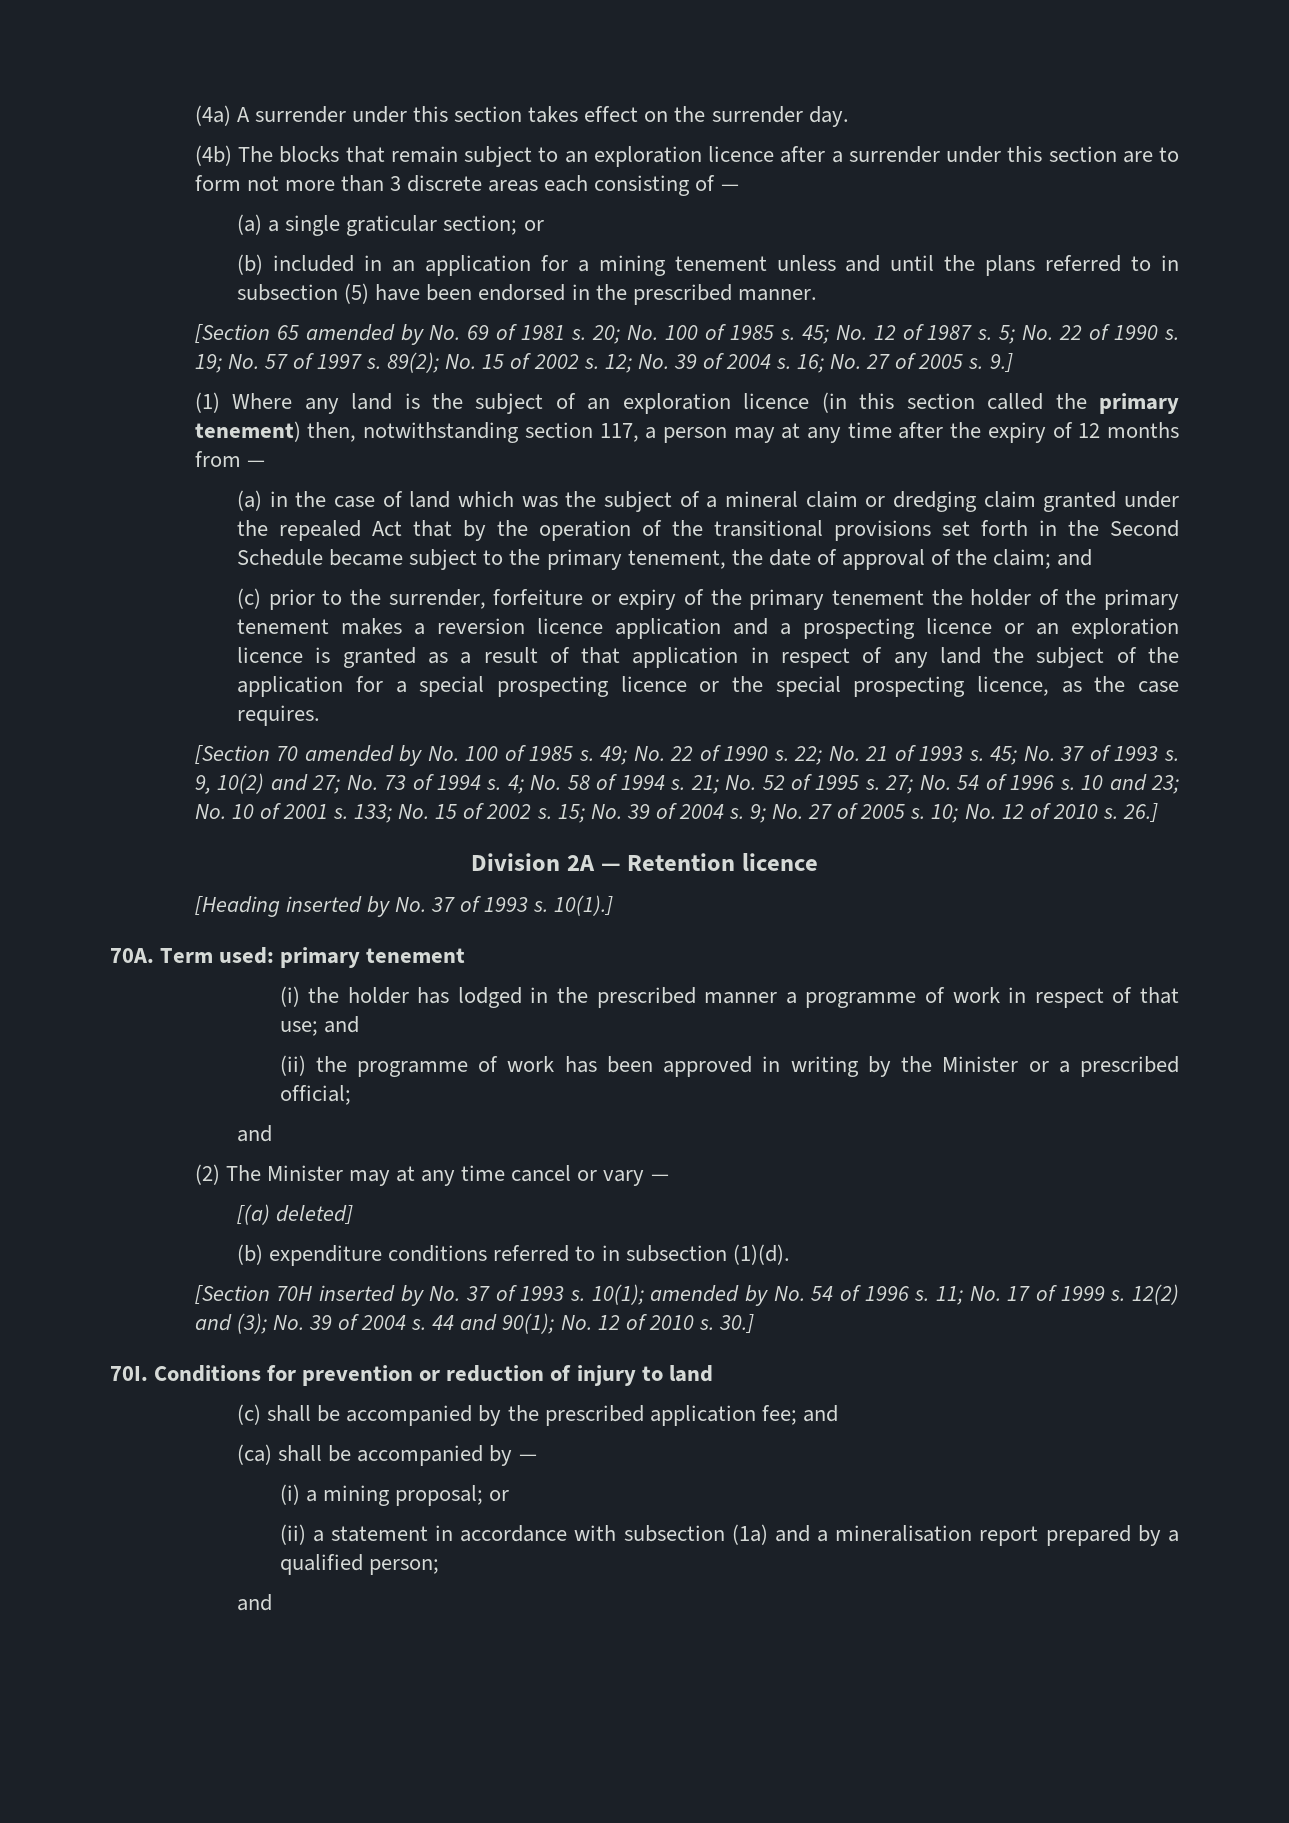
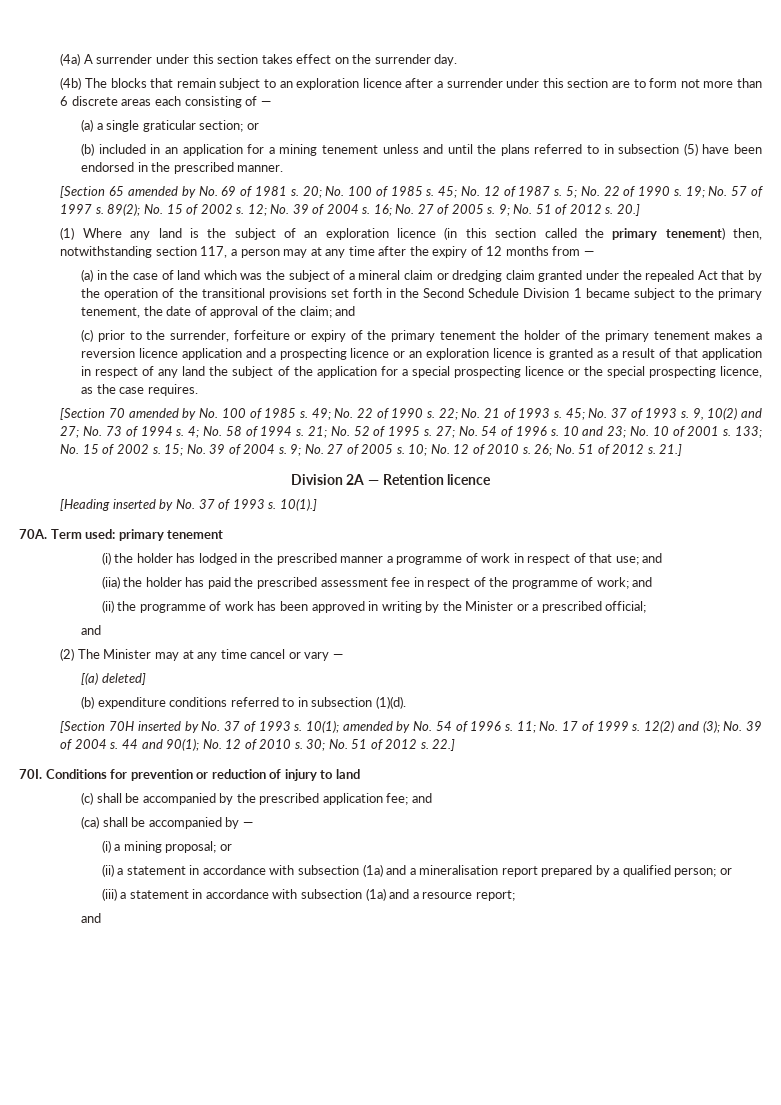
- (4b) The blocks that remain subject to an exploration licence after a surrender under this section are to form not more than 3 discrete areas each consisting of —
+ (4b) The blocks that remain subject to an exploration licence after a surrender under this section are to form not more than 6 discrete areas each consisting of —
- 9.]
+ 9; No. 51 of 2012 s. 20.]
- (a) in the case of land which was the subject of a mineral claim or dredging claim granted under the repealed Act that by the operation of the transitional provisions set forth in the Second Schedule became subject to the primary tenement, the date of approval of the claim; and
+ (a) in the case of land which was the subject of a mineral claim or dredging claim granted under the repealed Act that by the operation of the transitional provisions set forth in the Second Schedule Division 1 became subject to the primary tenement, the date of approval of the claim; and
- 26.]
+ 26; No. 51 of 2012 s. 21.]
+ (iia) the holder has paid the prescribed assessment fee in respect of the programme of work; and
- 30.]
+ 30; No. 51 of 2012 s. 22.]
- (ii) a statement in accordance with subsection (1a) and a mineralisation report prepared by a qualified person;
+ (ii) a statement in accordance with subsection (1a) and a mineralisation report prepared by a qualified person; or
+ (iii) a statement in accordance with subsection (1a) and a resource report;

